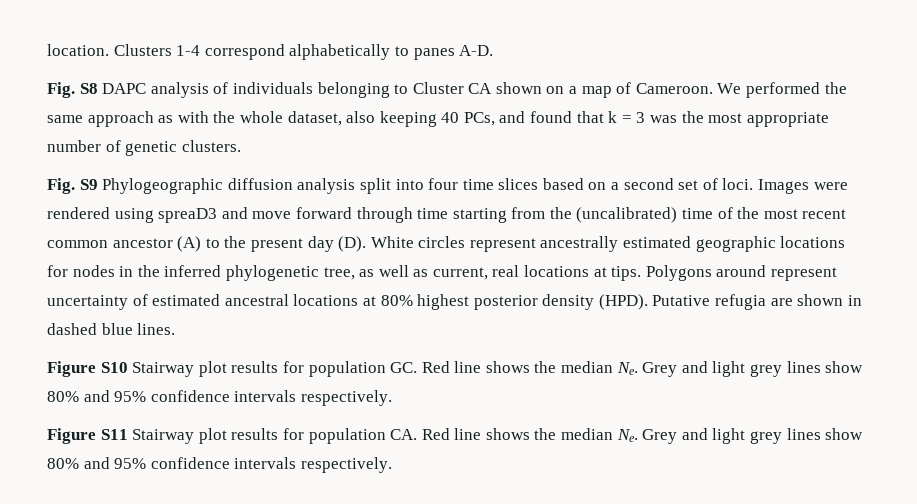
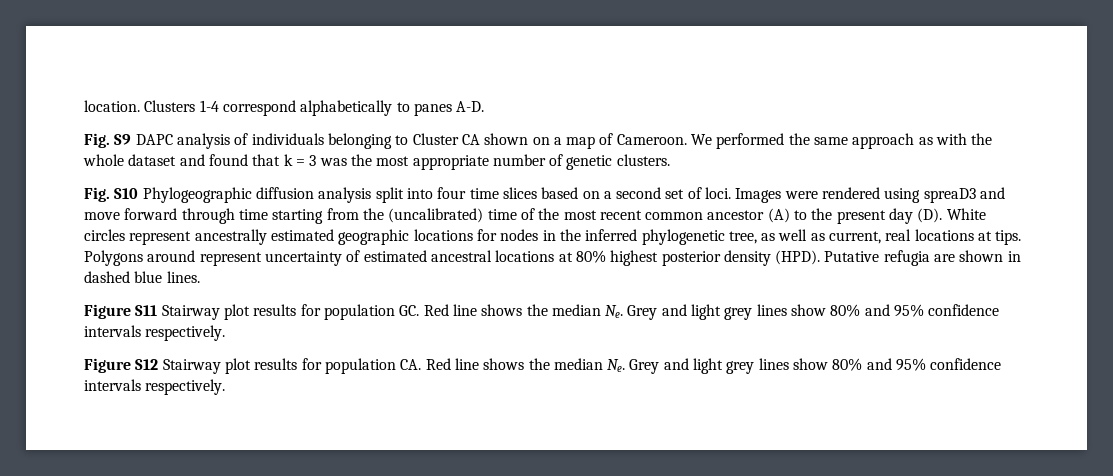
- Fig. S8 DAPC analysis of individuals belonging to Cluster CA shown on a map of Cameroon.
+ Fig. S9 DAPC analysis of individuals belonging to Cluster CA shown on a map of Cameroon.
- We performed the same approach as with the whole dataset, also keeping 40 PCs, and found that k = 3 was the most appropriate number of genetic clusters.
+ We performed the same approach as with the whole dataset and found that k = 3 was the most appropriate number of genetic clusters.
- Fig. S9 Phylogeographic diffusion analysis split into four time slices based on a second set of loci.
+ Fig. S10 Phylogeographic diffusion analysis split into four time slices based on a second set of loci.
- Figure S10 Stairway plot results for population GC. Red line shows the median Ne. Grey and light grey lines show 80% and 95% confidence intervals respectively.
+ Figure S11 Stairway plot results for population GC. Red line shows the median Ne. Grey and light grey lines show 80% and 95% confidence intervals respectively.
- Figure S11 Stairway plot results for population CA. Red line shows the median Ne. Grey and light grey lines show 80% and 95% confidence intervals respectively.
+ Figure S12 Stairway plot results for population CA. Red line shows the median Ne. Grey and light grey lines show 80% and 95% confidence intervals respectively.

